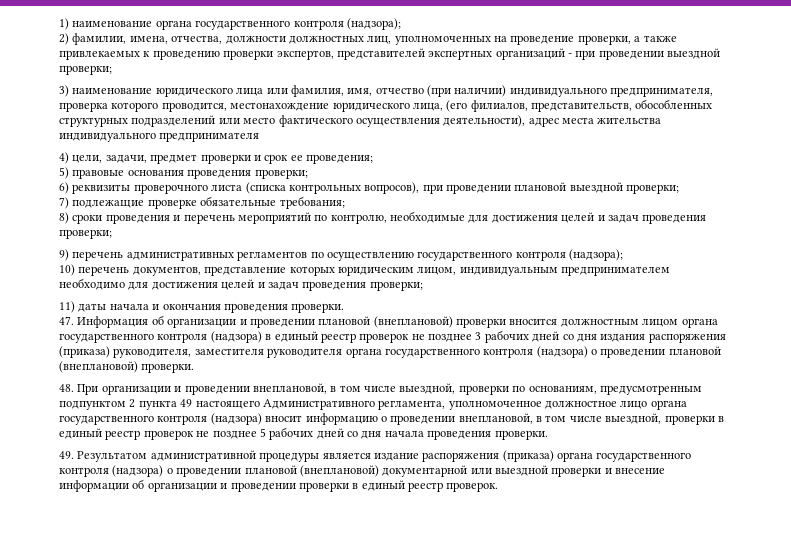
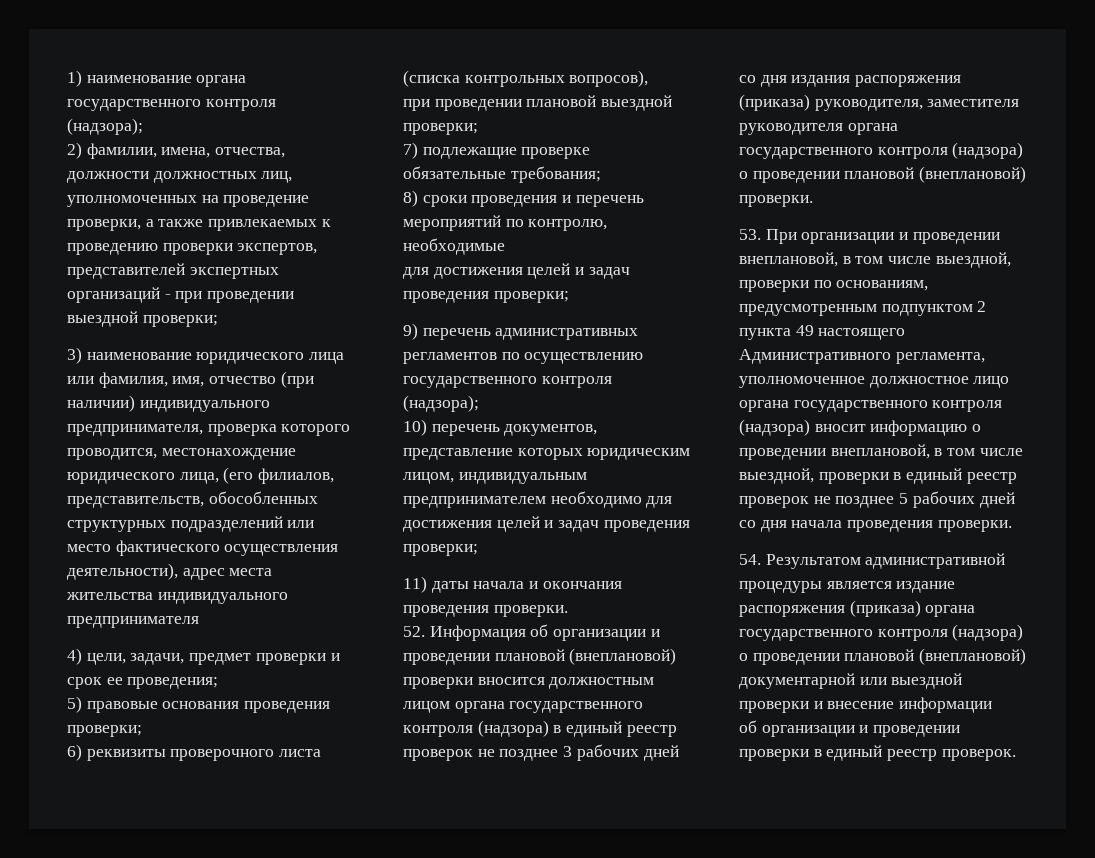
- 6) реквизиты проверочного листа (списка контрольных вопросов), при проведении плановой выездной проверки;
+ 6) реквизиты проверочного листа (списка контрольных вопросов),
+ при проведении плановой выездной проверки;
- 8) сроки проведения и перечень мероприятий по контролю, необходимые для достижения целей и задач проведения проверки;
+ 8) сроки проведения и перечень мероприятий по контролю, необходимые
+ для достижения целей и задач проведения проверки;
- 47. Информация об организации и проведении плановой (внеплановой) проверки вносится должностным лицом органа государственного контроля (надзора) в единый реестр проверок не позднее 3 рабочих дней со дня издания распоряжения (приказа) руководителя, заместителя руководителя органа государственного контроля (надзора) о проведении плановой (внеплановой) проверки.
+ 52. Информация об организации и проведении плановой (внеплановой) проверки вносится должностным лицом органа государственного контроля (надзора) в единый реестр проверок не позднее 3 рабочих дней со дня издания распоряжения (приказа) руководителя, заместителя руководителя органа государственного контроля (надзора) о проведении плановой (внеплановой) проверки.
- 48. При организации и проведении внеплановой, в том числе выездной, проверки по основаниям, предусмотренным подпунктом 2 пункта 49 настоящего Административного регламента, уполномоченное должностное лицо органа государственного контроля (надзора) вносит информацию о проведении внеплановой, в том числе выездной, проверки в единый реестр проверок не позднее 5 рабочих дней со дня начала проведения проверки.
+ 53. При организации и проведении внеплановой, в том числе выездной, проверки по основаниям, предусмотренным подпунктом 2 пункта 49 настоящего Административного регламента, уполномоченное должностное лицо органа государственного контроля (надзора) вносит информацию о проведении внеплановой, в том числе выездной, проверки в единый реестр проверок не позднее 5 рабочих дней со дня начала проведения проверки.
- 49. Результатом административной процедуры является издание распоряжения (приказа) органа государственного контроля (надзора) о проведении плановой (внеплановой) документарной или выездной проверки и внесение информации об организации и проведении проверки в единый реестр проверок.
+ 54. Результатом административной процедуры является издание распоряжения (приказа) органа государственного контроля (надзора) о проведении плановой (внеплановой) документарной или выездной проверки и внесение информации
+ об организации и проведении проверки в единый реестр проверок.

